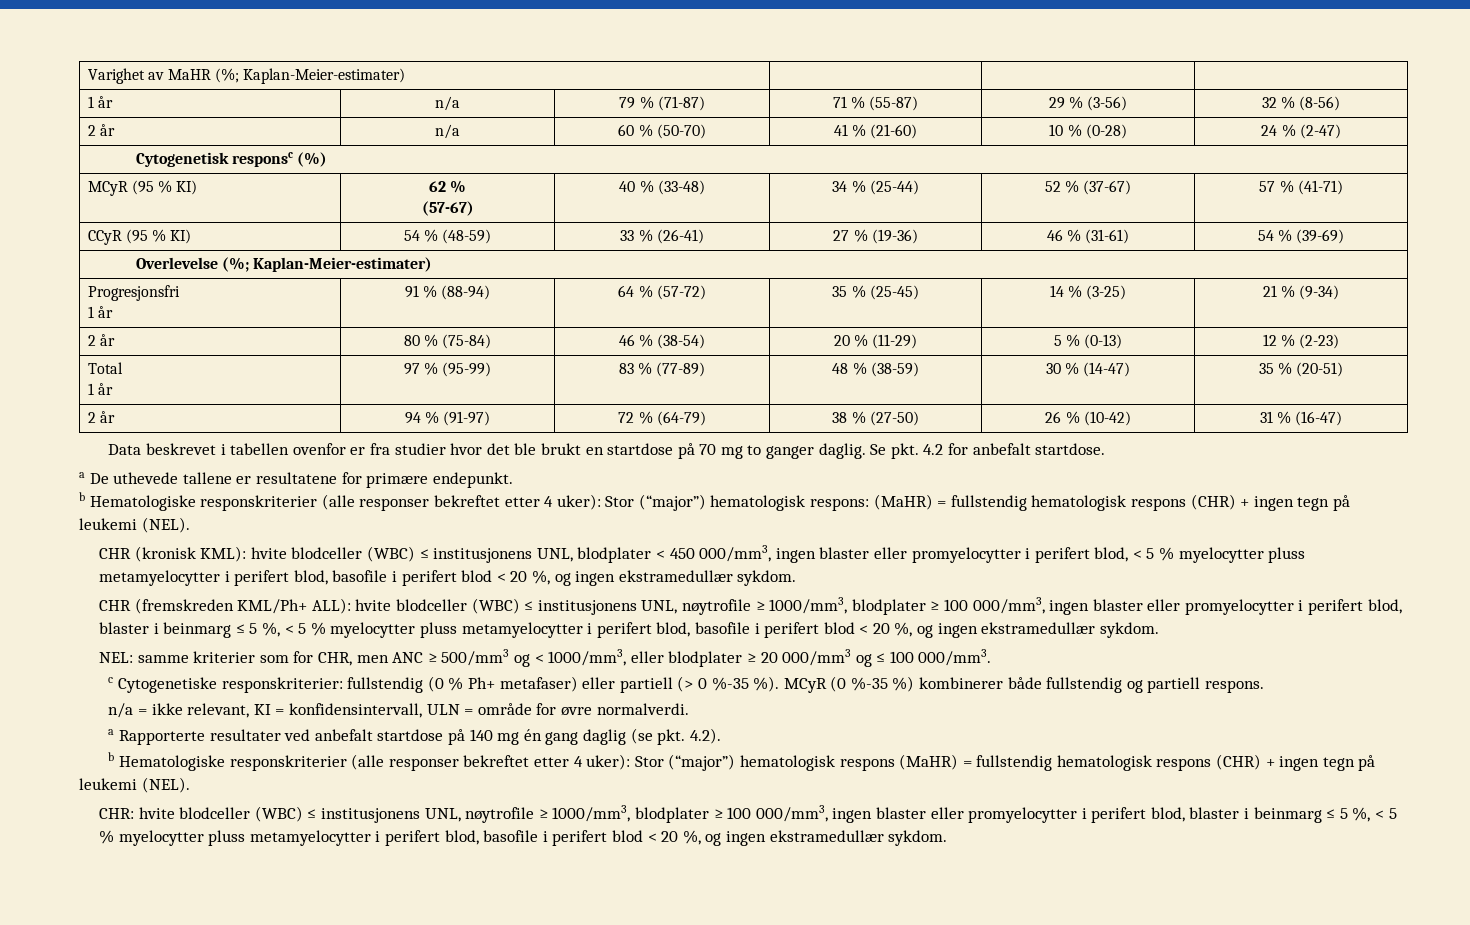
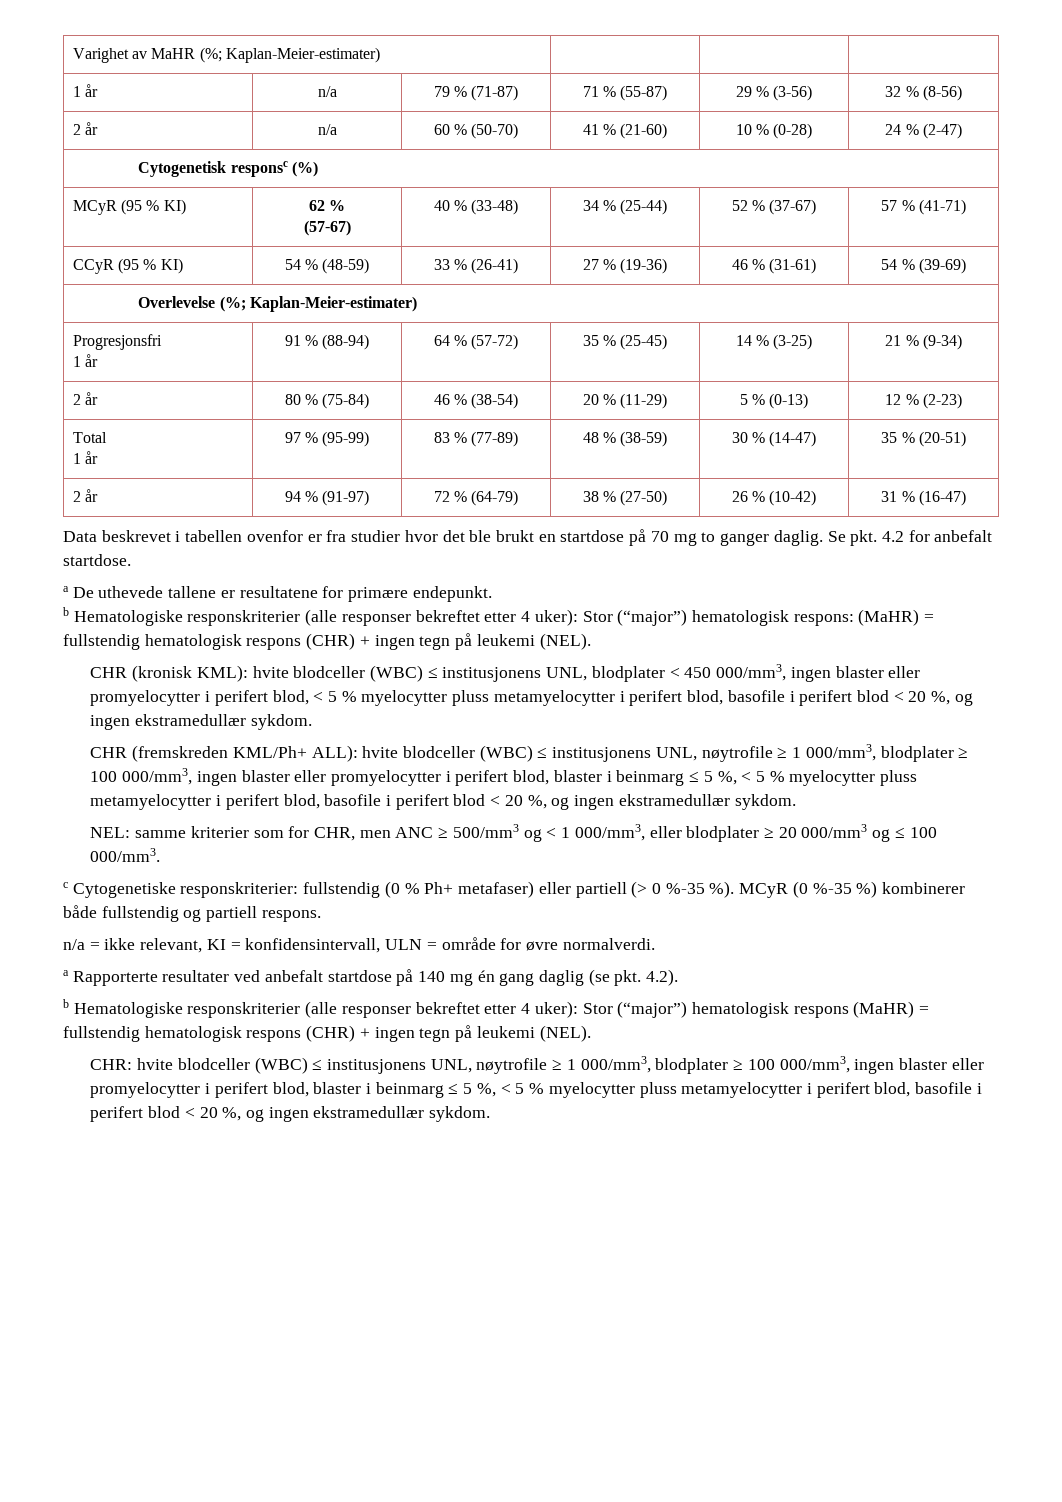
- CHR (fremskreden KML/Ph+ ALL): hvite blodceller (WBC) ≤ institusjonens UNL, nøytrofile ≥ 1000/mm3, blodplater ≥ 100 000/mm3, ingen blaster eller promyelocytter i perifert blod, blaster i beinmarg ≤ 5 %, < 5 % myelocytter pluss metamyelocytter i perifert blod, basofile i perifert blod < 20 %, og ingen ekstramedullær sykdom.
+ CHR (fremskreden KML/Ph+ ALL): hvite blodceller (WBC) ≤ institusjonens UNL, nøytrofile ≥ 1 000/mm3, blodplater ≥ 100 000/mm3, ingen blaster eller promyelocytter i perifert blod, blaster i beinmarg ≤ 5 %, < 5 % myelocytter pluss metamyelocytter i perifert blod, basofile i perifert blod < 20 %, og ingen ekstramedullær sykdom.
- NEL: samme kriterier som for CHR, men ANC ≥ 500/mm3 og < 1000/mm3, eller blodplater ≥ 20 000/mm3 og ≤ 100 000/mm3.
+ NEL: samme kriterier som for CHR, men ANC ≥ 500/mm3 og < 1 000/mm3, eller blodplater ≥ 20 000/mm3 og ≤ 100 000/mm3.
- CHR: hvite blodceller (WBC) ≤ institusjonens UNL, nøytrofile ≥ 1000/mm3, blodplater ≥ 100 000/mm3, ingen blaster eller promyelocytter i perifert blod, blaster i beinmarg ≤ 5 %, < 5 % myelocytter pluss metamyelocytter i perifert blod, basofile i perifert blod < 20 %, og ingen ekstramedullær sykdom.
+ CHR: hvite blodceller (WBC) ≤ institusjonens UNL, nøytrofile ≥ 1 000/mm3, blodplater ≥ 100 000/mm3, ingen blaster eller promyelocytter i perifert blod, blaster i beinmarg ≤ 5 %, < 5 % myelocytter pluss metamyelocytter i perifert blod, basofile i perifert blod < 20 %, og ingen ekstramedullær sykdom.

